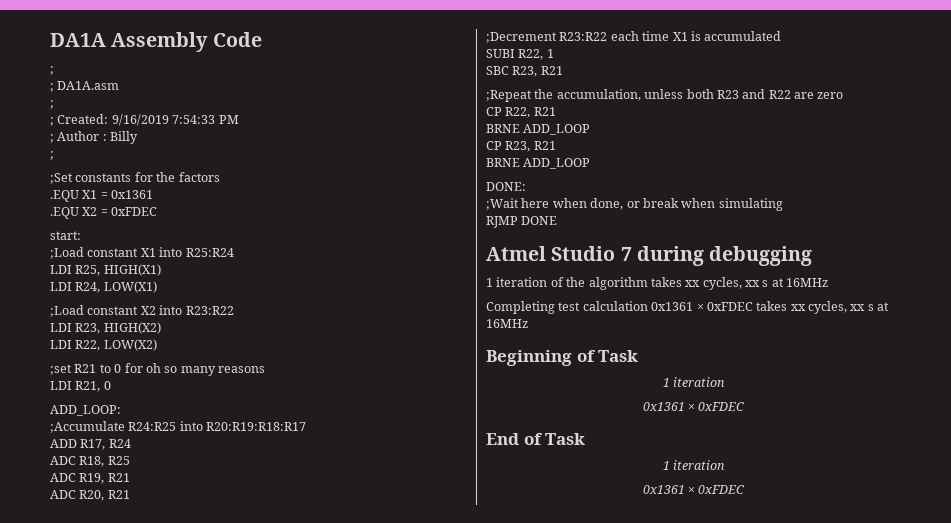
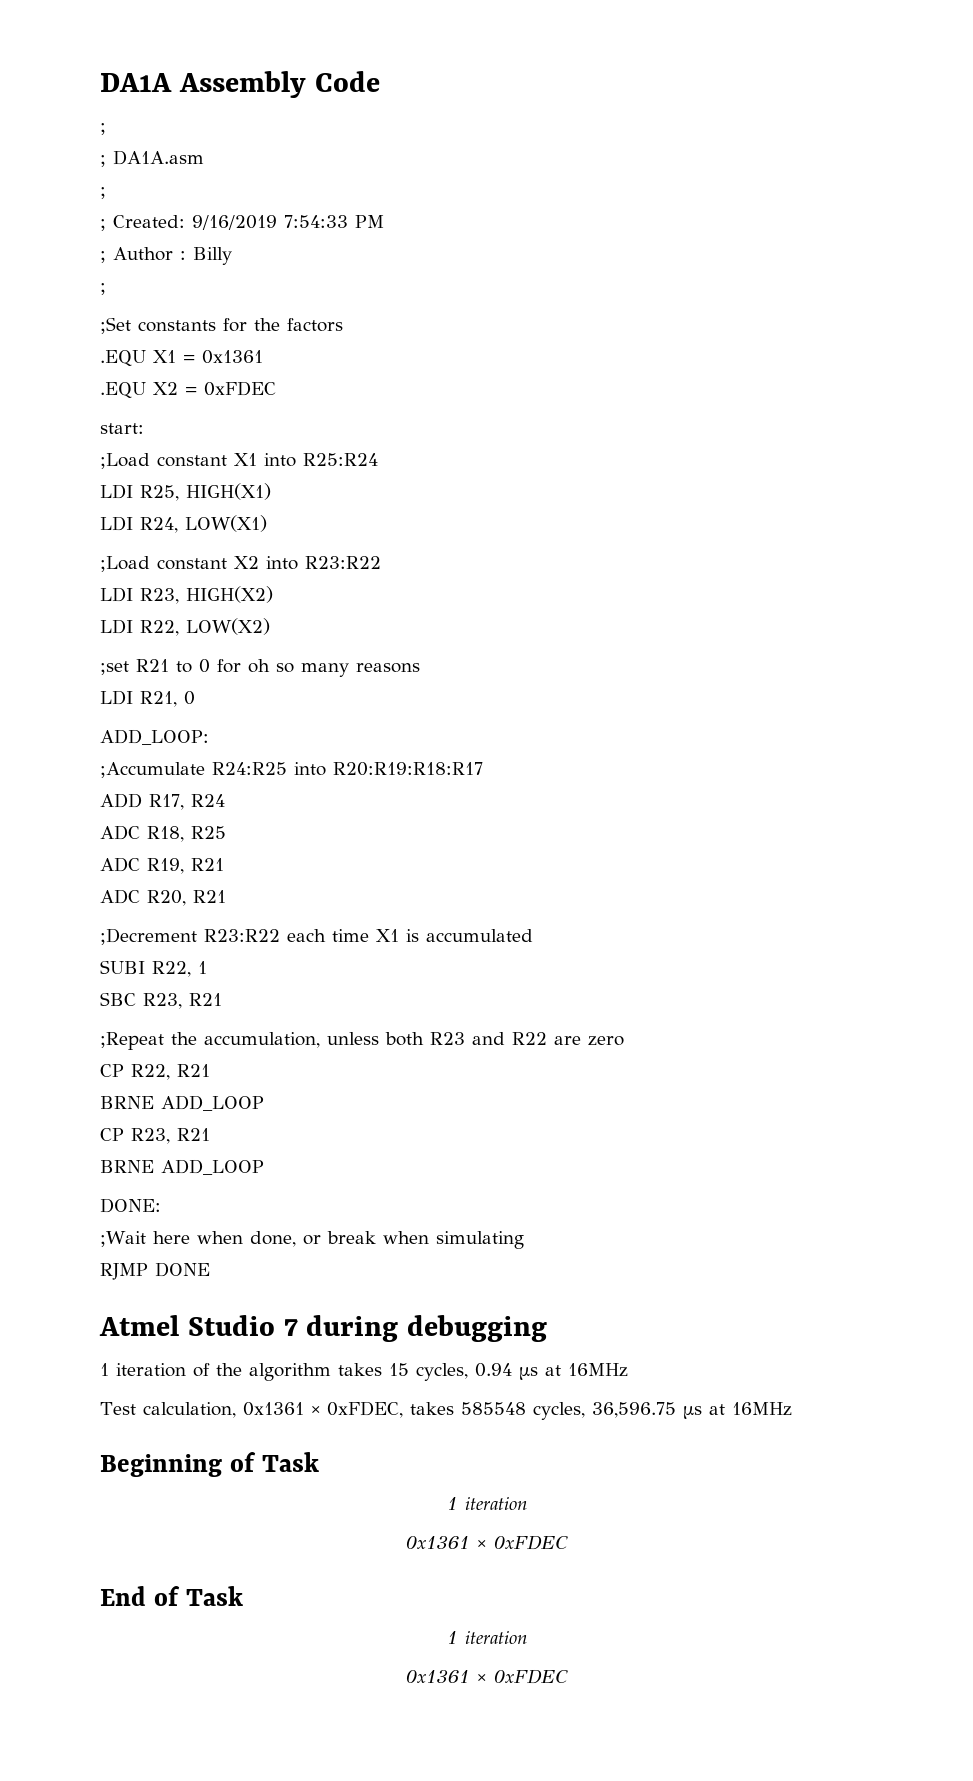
- 1 iteration of the algorithm takes xx cycles, xx s at 16MHz
- Completing test calculation 0x1361 × 0xFDEC takes xx cycles, xx s at 16MHz
+ 1 iteration of the algorithm takes 15 cycles, 0.94 µs at 16MHz
+ Test calculation, 0x1361 × 0xFDEC, takes 585548 cycles, 36,596.75 µs at 16MHz

